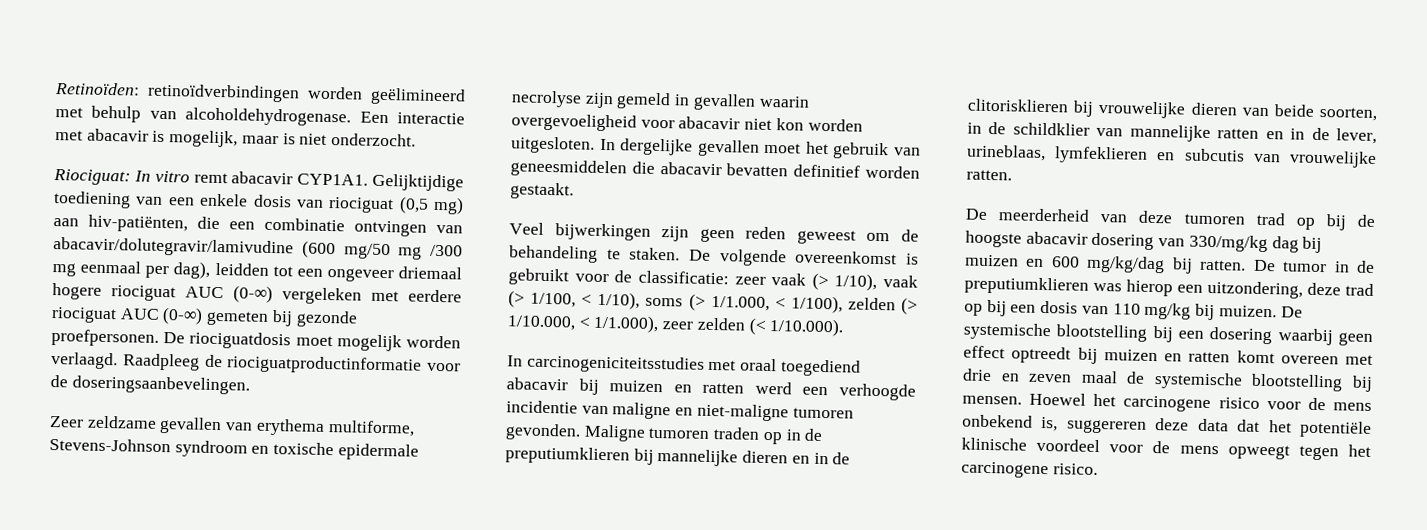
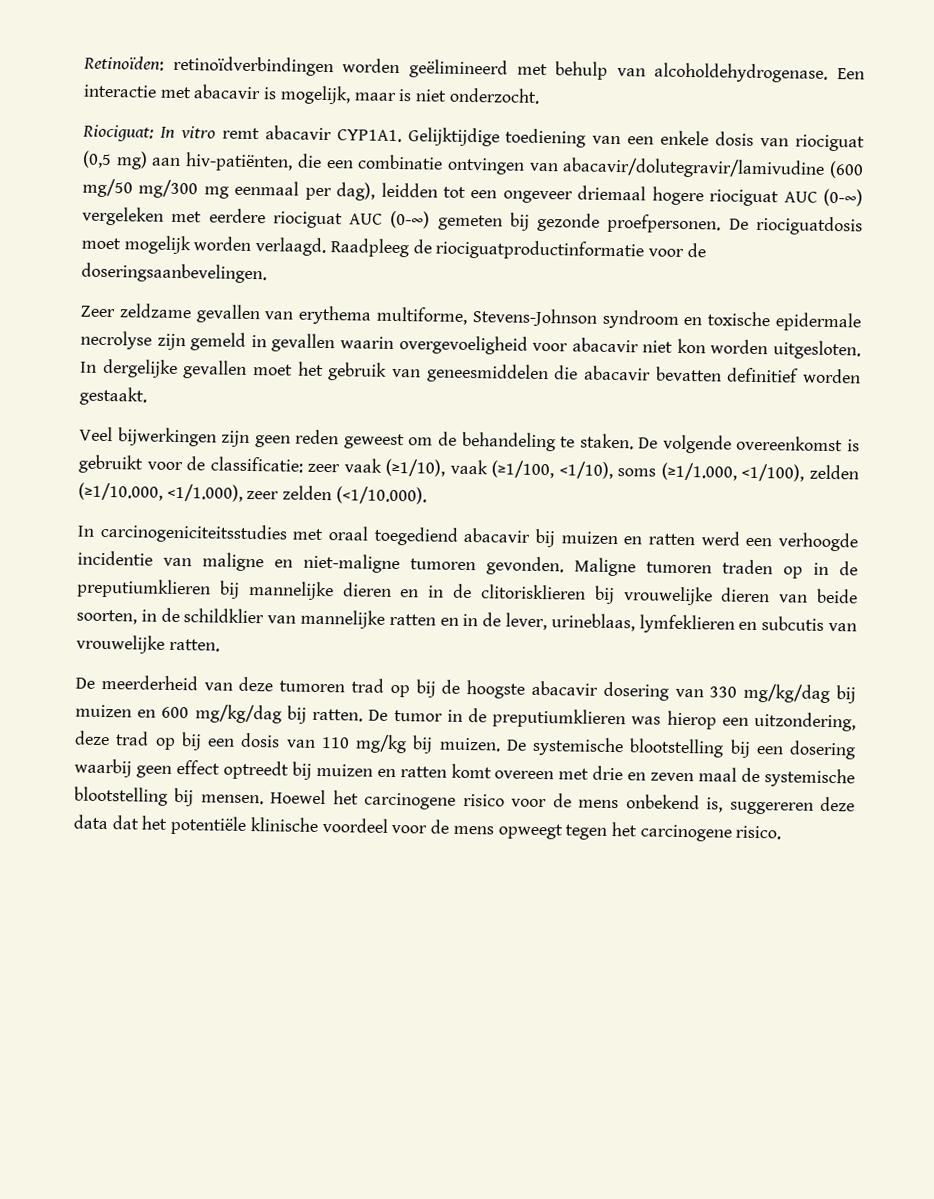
- Gelijktijdige toediening van een enkele dosis van riociguat (0,5 mg) aan hiv-patiënten, die een combinatie ontvingen van abacavir/dolutegravir/lamivudine (600 mg/50 mg /300 mg eenmaal per dag), leidden tot een ongeveer driemaal hogere riociguat AUC (0-∞) vergeleken met eerdere riociguat AUC (0-∞) gemeten bij gezonde proefpersonen.
+ Gelijktijdige toediening van een enkele dosis van riociguat (0,5 mg) aan hiv-patiënten, die een combinatie ontvingen van abacavir/dolutegravir/lamivudine (600 mg/50 mg/300 mg eenmaal per dag), leidden tot een ongeveer driemaal hogere riociguat AUC (0-∞) vergeleken met eerdere riociguat AUC (0-∞) gemeten bij gezonde proefpersonen.
- De volgende overeenkomst is gebruikt voor de classificatie: zeer vaak (> 1/10), vaak (> 1/100, < 1/10), soms (> 1/1.000, < 1/100), zelden (> 1/10.000, < 1/1.000), zeer zelden (< 1/10.000).
+ De volgende overeenkomst is gebruikt voor de classificatie: zeer vaak (≥1/10), vaak (≥1/100, <1/10), soms (≥1/1.000, <1/100), zelden (≥1/10.000, <1/1.000), zeer zelden (<1/10.000).
- De meerderheid van deze tumoren trad op bij de hoogste abacavir dosering van 330/mg/kg dag bij muizen en 600 mg/kg/dag bij ratten.
+ De meerderheid van deze tumoren trad op bij de hoogste abacavir dosering van 330 mg/kg/dag bij muizen en 600 mg/kg/dag bij ratten.

